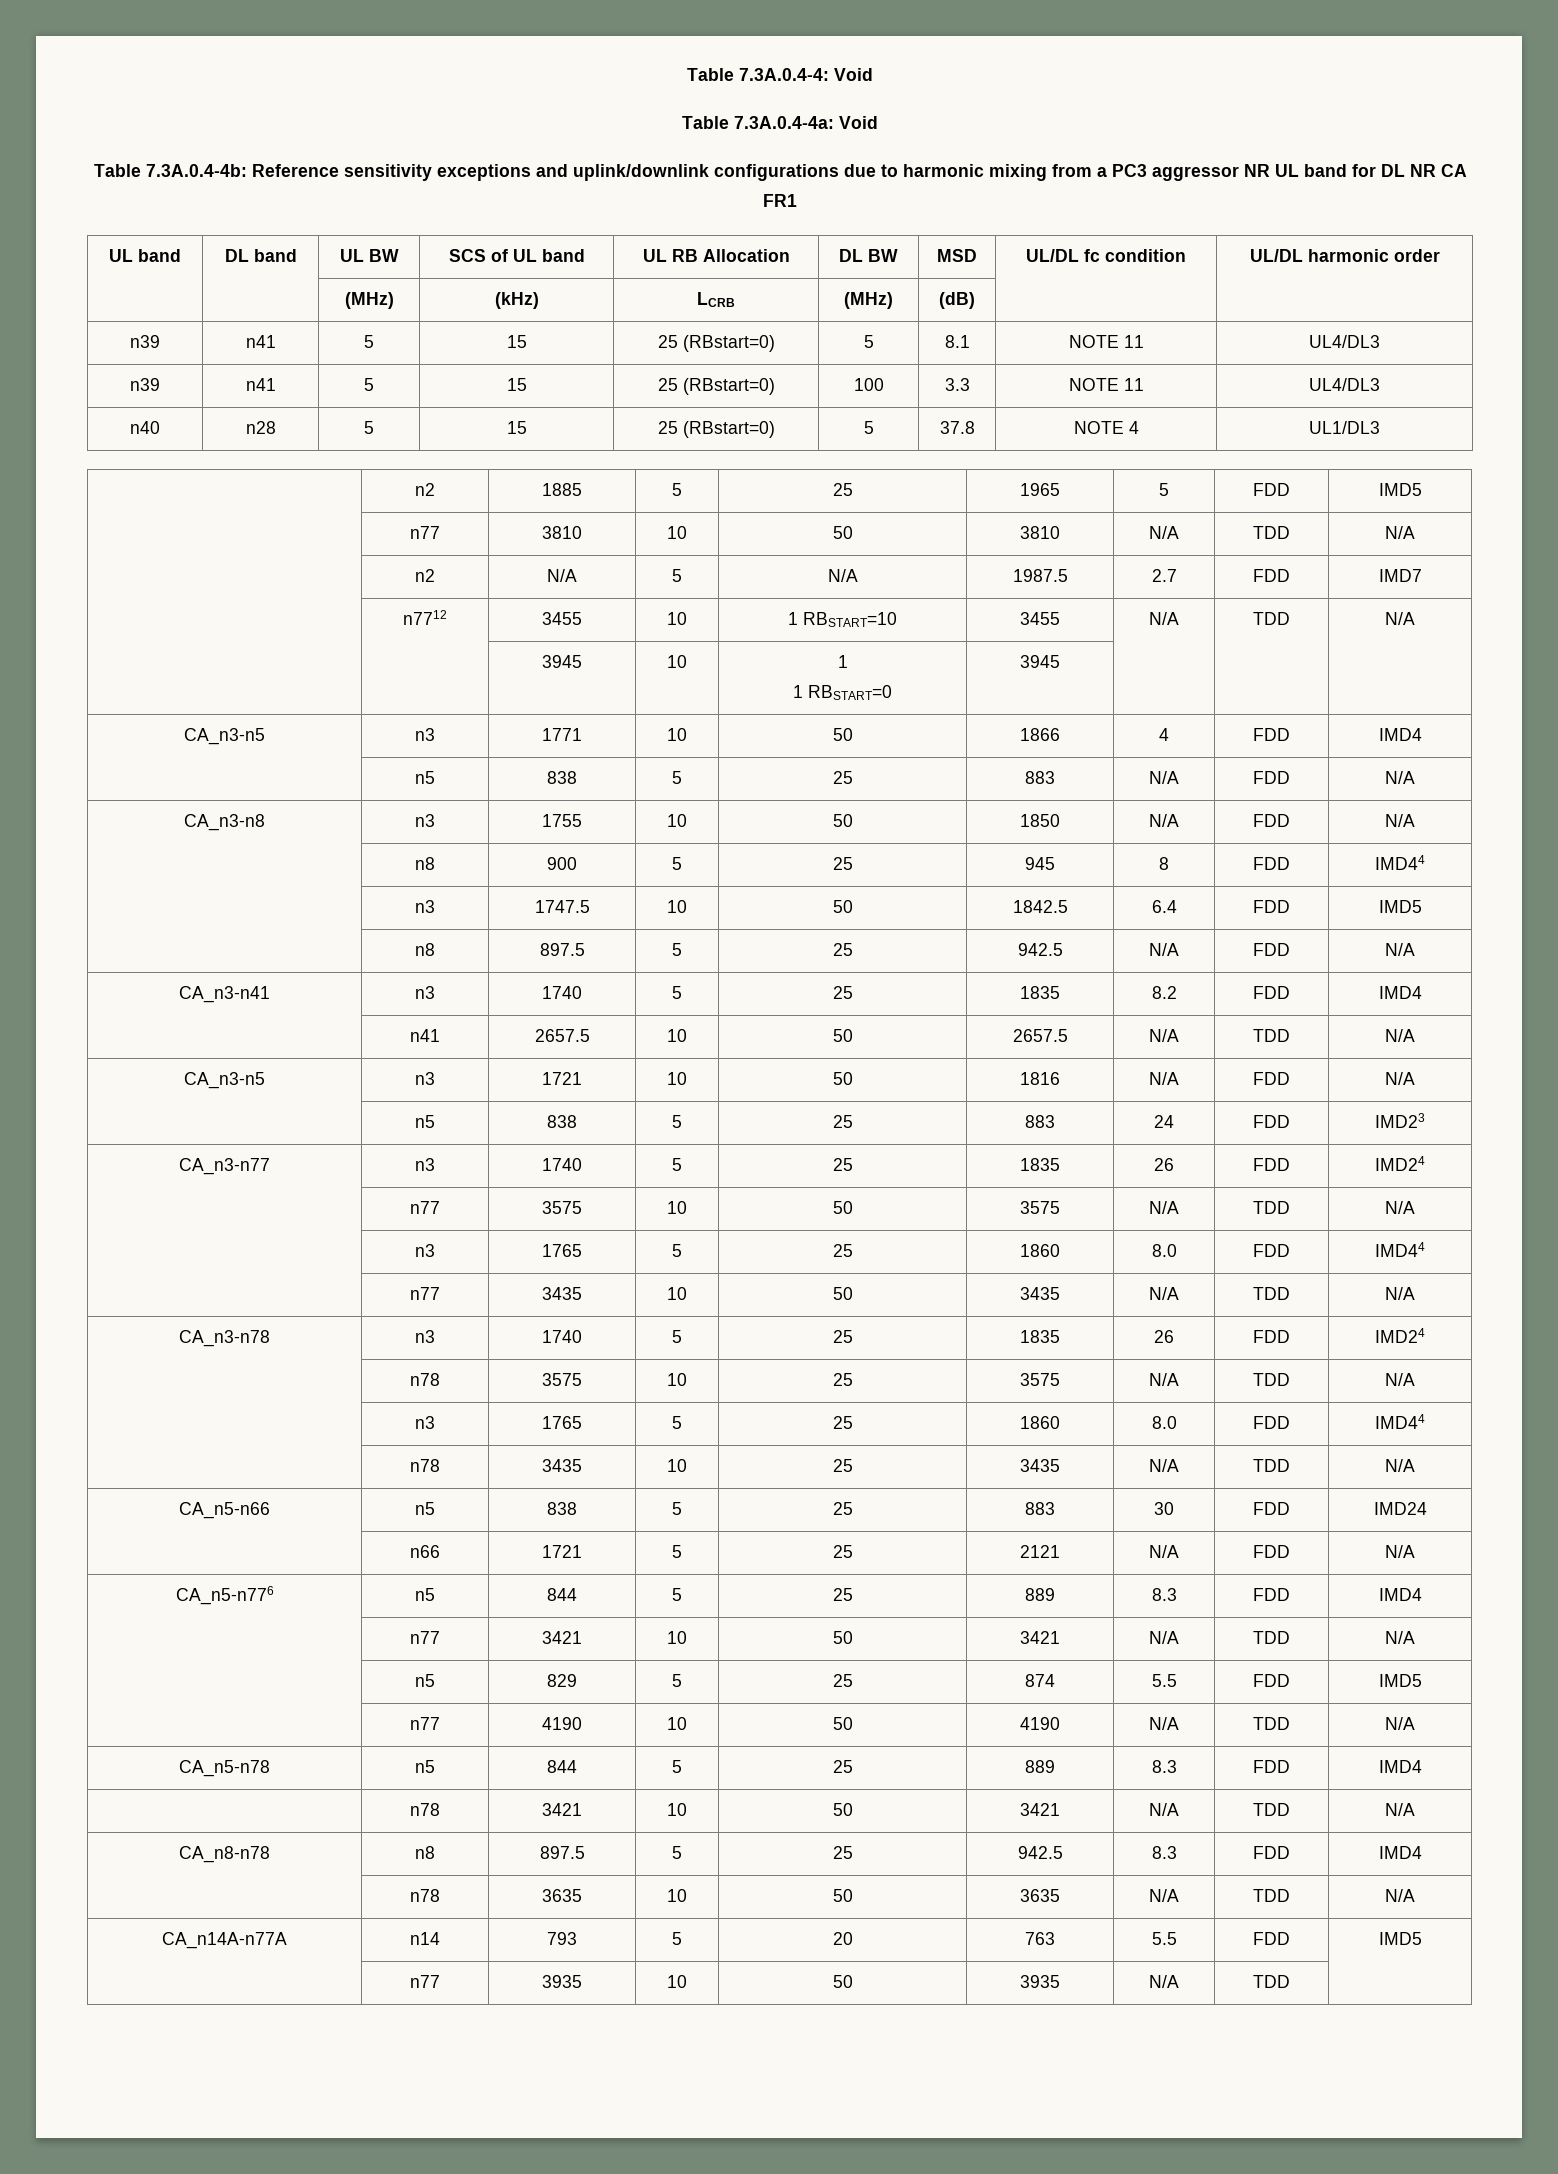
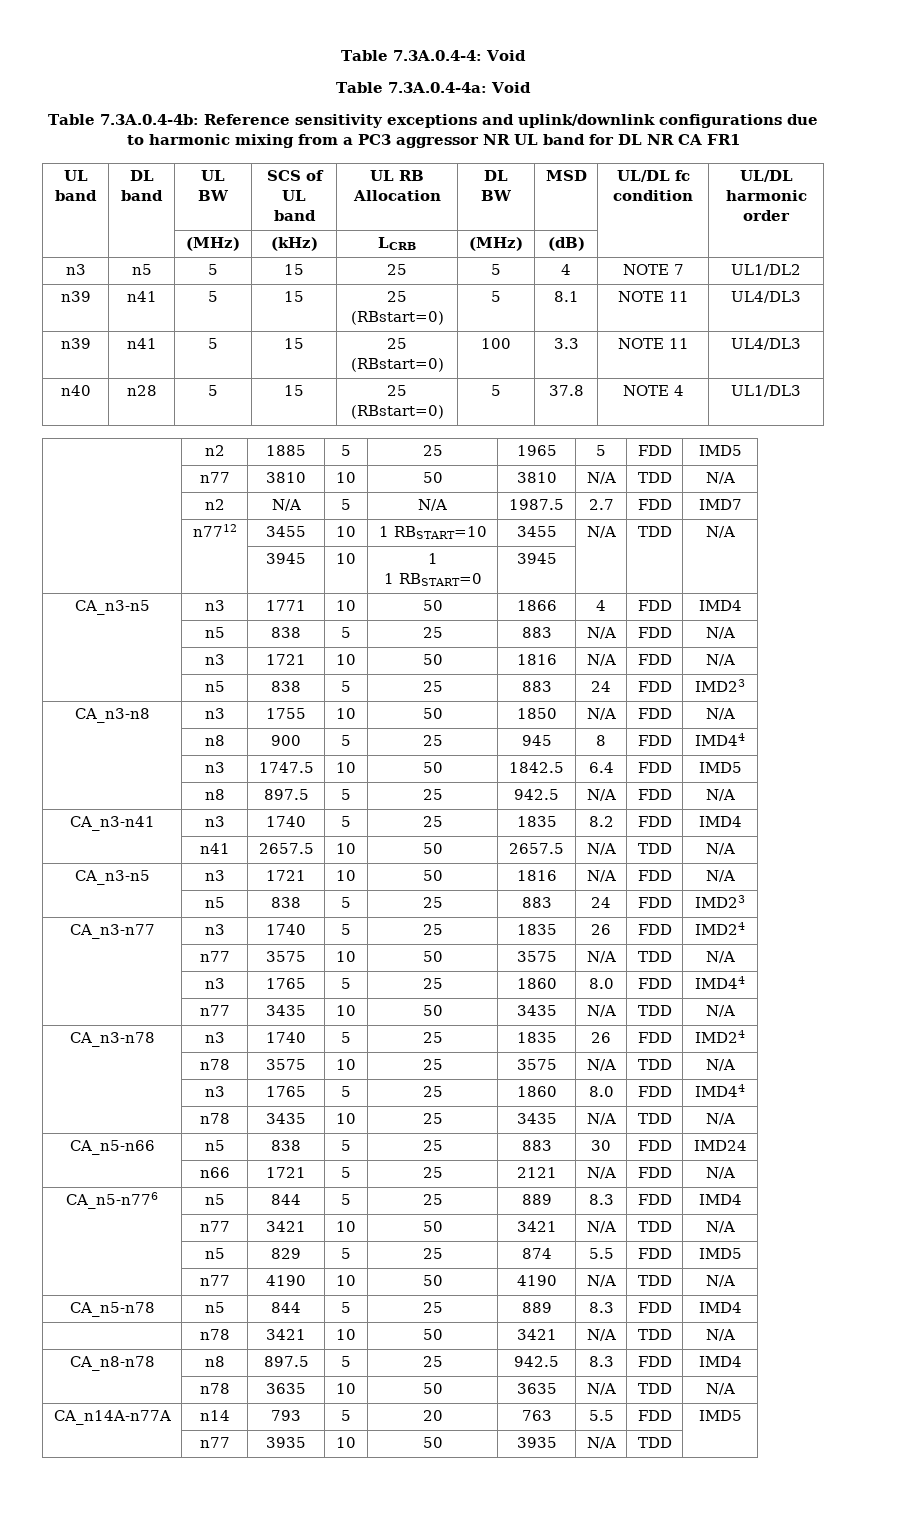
+ n3 | n5 | 5 | 15 | 25 | 5 | 4 | NOTE 7 | UL1/DL2
  | n5 | 838 | 5 | 25 | 883 | N/A | FDD | N/A
+ | n3 | 1721 | 10 | 50 | 1816 | N/A | FDD | N/A
+ | n5 | 838 | 5 | 25 | 883 | 24 | FDD | IMD23

